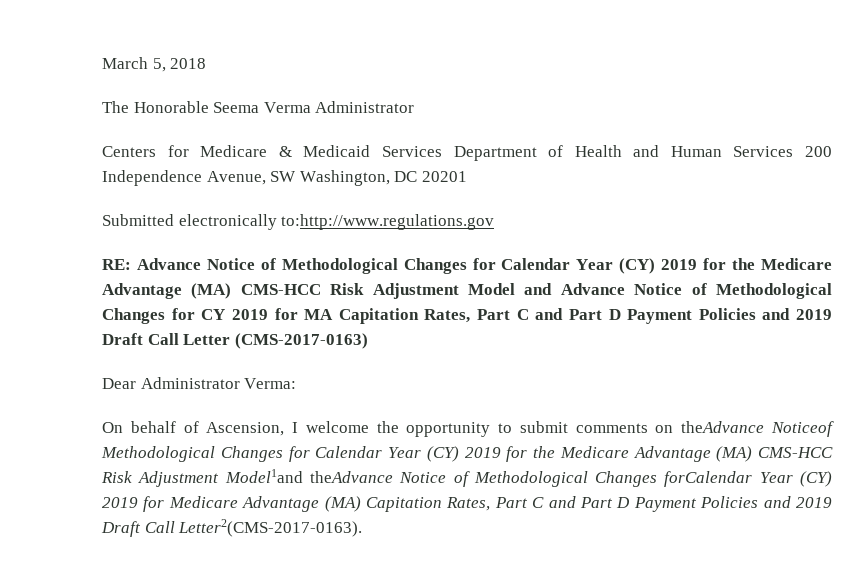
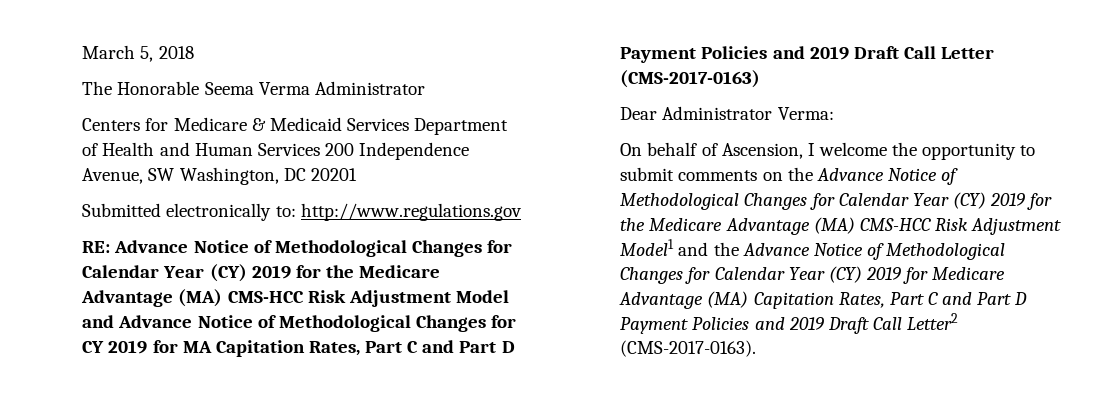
- Submitted electronically to:http://www.regulations.gov
+ Submitted electronically to: http://www.regulations.gov
- On behalf of Ascension, I welcome the opportunity to submit comments on theAdvance Noticeof Methodological Changes for Calendar Year (CY) 2019 for the Medicare Advantage (MA) CMS-HCC Risk Adjustment Model1and theAdvance Notice of Methodological Changes forCalendar Year (CY) 2019 for Medicare Advantage (MA) Capitation Rates, Part C and Part D Payment Policies and 2019 Draft Call Letter2(CMS-2017-0163).
+ On behalf of Ascension, I welcome the opportunity to submit comments on the Advance Notice of Methodological Changes for Calendar Year (CY) 2019 for the Medicare Advantage (MA) CMS-HCC Risk Adjustment Model1 and the Advance Notice of Methodological Changes for Calendar Year (CY) 2019 for Medicare Advantage (MA) Capitation Rates, Part C and Part D Payment Policies and 2019 Draft Call Letter2 (CMS-2017-0163).

